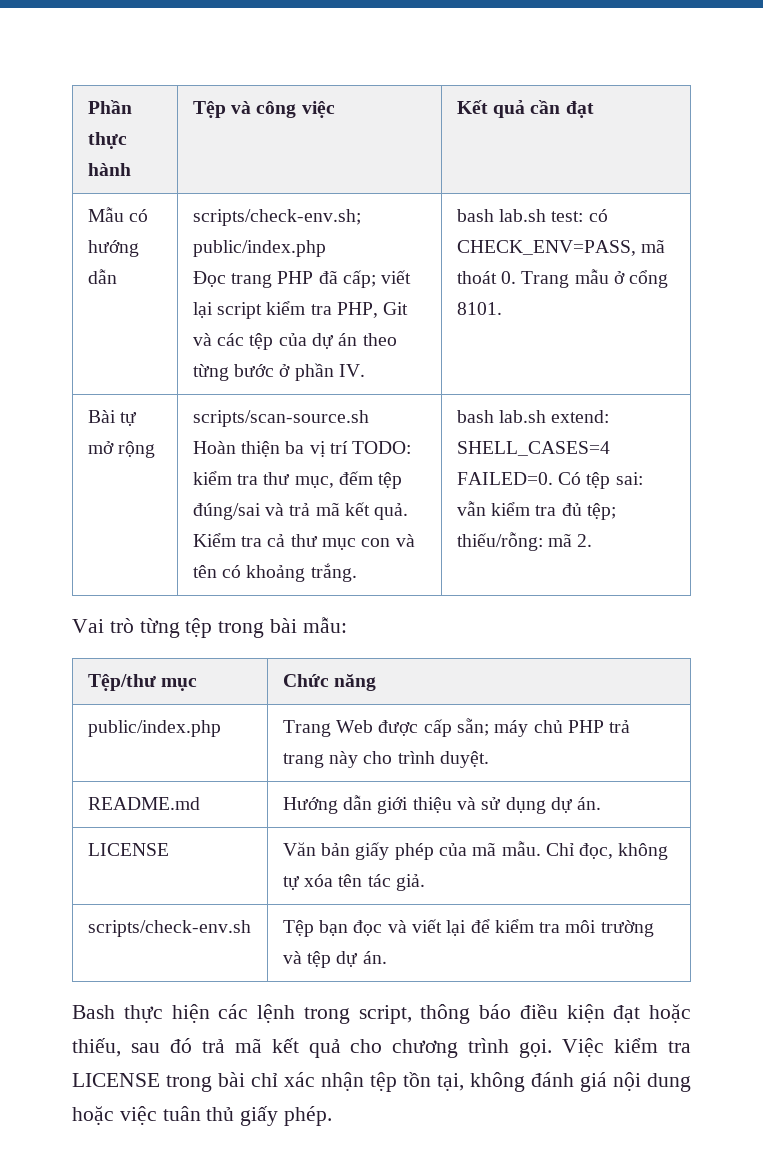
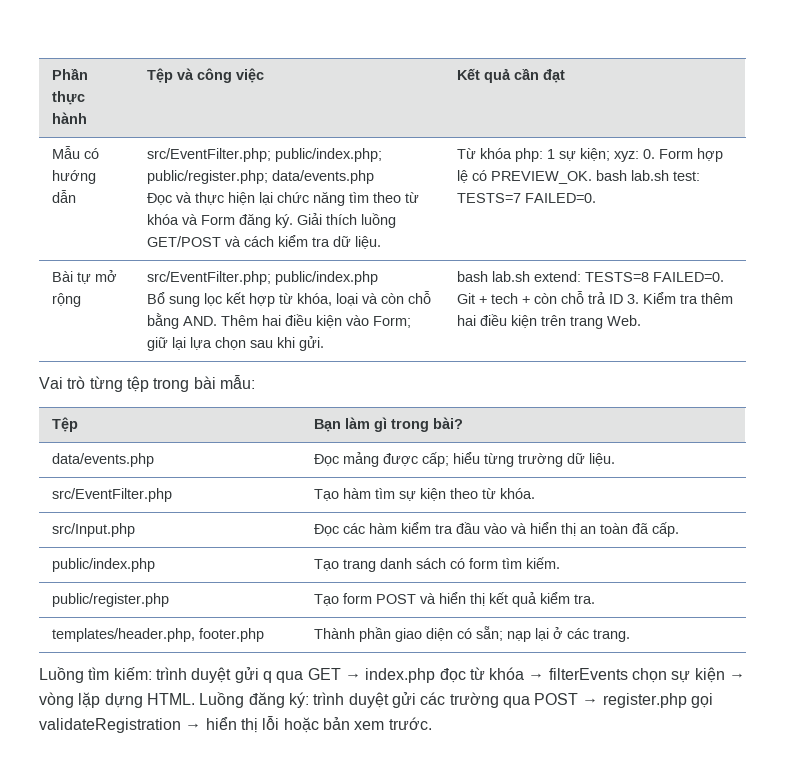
- scripts/check-env.sh; public/index.php
- Đọc trang PHP đã cấp; viết lại script kiểm tra PHP, Git và các tệp của dự án theo từng bước ở phần IV. | bash lab.sh test: có CHECK_ENV=PASS, mã thoát 0. Trang mẫu ở cổng 8101.
- Bài tự mở rộng | scripts/scan-source.sh
- Hoàn thiện ba vị trí TODO: kiểm tra thư mục, đếm tệp đúng/sai và trả mã kết quả. Kiểm tra cả thư mục con và tên có khoảng trắng. | bash lab.sh extend: SHELL_CASES=4 FAILED=0. Có tệp sai: vẫn kiểm tra đủ tệp; thiếu/rỗng: mã 2.
+ src/EventFilter.php; public/index.php; public/register.php; data/events.php
+ Đọc và thực hiện lại chức năng tìm theo từ khóa và Form đăng ký. Giải thích luồng GET/POST và cách kiểm tra dữ liệu. | Từ khóa php: 1 sự kiện; xyz: 0. Form hợp lệ có PREVIEW_OK. bash lab.sh test: TESTS=7 FAILED=0.
+ Bài tự mở rộng | src/EventFilter.php; public/index.php
+ Bổ sung lọc kết hợp từ khóa, loại và còn chỗ bằng AND. Thêm hai điều kiện vào Form; giữ lại lựa chọn sau khi gửi. | bash lab.sh extend: TESTS=8 FAILED=0. Git + tech + còn chỗ trả ID 3. Kiểm tra thêm hai điều kiện trên trang Web.
- Tệp/thư mục | Chức năng
- public/index.php | Trang Web được cấp sẵn; máy chủ PHP trả trang này cho trình duyệt.
- README.md | Hướng dẫn giới thiệu và sử dụng dự án.
- LICENSE | Văn bản giấy phép của mã mẫu. Chỉ đọc, không tự xóa tên tác giả.
- scripts/check-env.sh | Tệp bạn đọc và viết lại để kiểm tra môi trường và tệp dự án.
- Bash thực hiện các lệnh trong script, thông báo điều kiện đạt hoặc thiếu, sau đó trả mã kết quả cho chương trình gọi. Việc kiểm tra LICENSE trong bài chỉ xác nhận tệp tồn tại, không đánh giá nội dung hoặc việc tuân thủ giấy phép.
+ Tệp | Bạn làm gì trong bài?
+ data/events.php | Đọc mảng được cấp; hiểu từng trường dữ liệu.
+ src/EventFilter.php | Tạo hàm tìm sự kiện theo từ khóa.
+ src/Input.php | Đọc các hàm kiểm tra đầu vào và hiển thị an toàn đã cấp.
+ public/index.php | Tạo trang danh sách có form tìm kiếm.
+ public/register.php | Tạo form POST và hiển thị kết quả kiểm tra.
+ templates/header.php, footer.php | Thành phần giao diện có sẵn; nạp lại ở các trang.
+ Luồng tìm kiếm: trình duyệt gửi q qua GET → index.php đọc từ khóa → filterEvents chọn sự kiện → vòng lặp dựng HTML. Luồng đăng ký: trình duyệt gửi các trường qua POST → register.php gọi validateRegistration → hiển thị lỗi hoặc bản xem trước.

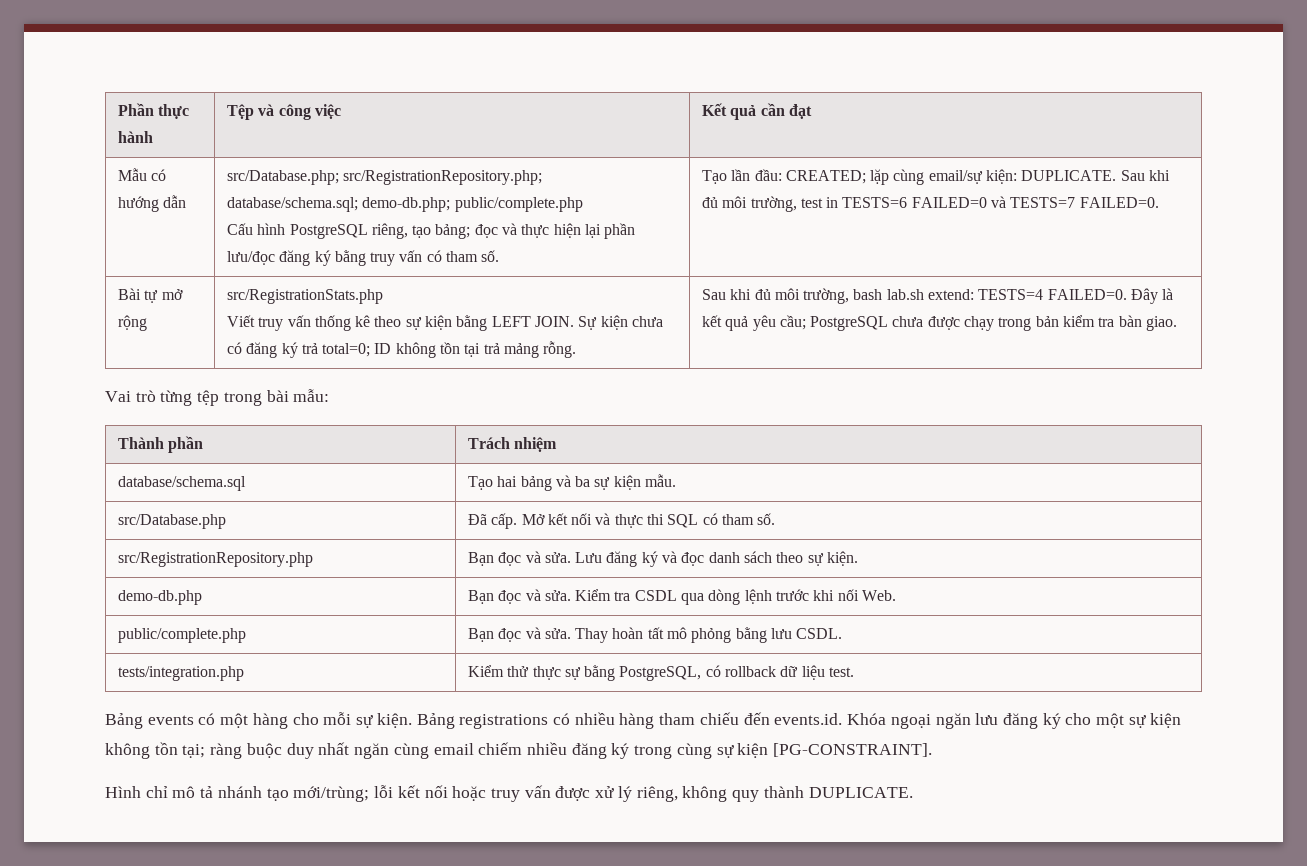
- src/EventFilter.php; public/index.php; public/register.php; data/events.php
- Đọc và thực hiện lại chức năng tìm theo từ khóa và Form đăng ký. Giải thích luồng GET/POST và cách kiểm tra dữ liệu. | Từ khóa php: 1 sự kiện; xyz: 0. Form hợp lệ có PREVIEW_OK. bash lab.sh test: TESTS=7 FAILED=0.
+ src/Database.php; src/RegistrationRepository.php; database/schema.sql; demo-db.php; public/complete.php
+ Cấu hình PostgreSQL riêng, tạo bảng; đọc và thực hiện lại phần lưu/đọc đăng ký bằng truy vấn có tham số. | Tạo lần đầu: CREATED; lặp cùng email/sự kiện: DUPLICATE. Sau khi đủ môi trường, test in TESTS=6 FAILED=0 và TESTS=7 FAILED=0.
- src/EventFilter.php; public/index.php
- Bổ sung lọc kết hợp từ khóa, loại và còn chỗ bằng AND. Thêm hai điều kiện vào Form; giữ lại lựa chọn sau khi gửi. | bash lab.sh extend: TESTS=8 FAILED=0. Git + tech + còn chỗ trả ID 3. Kiểm tra thêm hai điều kiện trên trang Web.
+ src/RegistrationStats.php
+ Viết truy vấn thống kê theo sự kiện bằng LEFT JOIN. Sự kiện chưa có đăng ký trả total=0; ID không tồn tại trả mảng rỗng. | Sau khi đủ môi trường, bash lab.sh extend: TESTS=4 FAILED=0. Đây là kết quả yêu cầu; PostgreSQL chưa được chạy trong bản kiểm tra bàn giao.
- Tệp | Bạn làm gì trong bài?
- data/events.php | Đọc mảng được cấp; hiểu từng trường dữ liệu.
- src/EventFilter.php | Tạo hàm tìm sự kiện theo từ khóa.
- src/Input.php | Đọc các hàm kiểm tra đầu vào và hiển thị an toàn đã cấp.
- public/index.php | Tạo trang danh sách có form tìm kiếm.
- public/register.php | Tạo form POST và hiển thị kết quả kiểm tra.
- templates/header.php, footer.php | Thành phần giao diện có sẵn; nạp lại ở các trang.
- Luồng tìm kiếm: trình duyệt gửi q qua GET → index.php đọc từ khóa → filterEvents chọn sự kiện → vòng lặp dựng HTML. Luồng đăng ký: trình duyệt gửi các trường qua POST → register.php gọi validateRegistration → hiển thị lỗi hoặc bản xem trước.
+ Thành phần | Trách nhiệm
+ database/schema.sql | Tạo hai bảng và ba sự kiện mẫu.
+ src/Database.php | Đã cấp. Mở kết nối và thực thi SQL có tham số.
+ src/RegistrationRepository.php | Bạn đọc và sửa. Lưu đăng ký và đọc danh sách theo sự kiện.
+ demo-db.php | Bạn đọc và sửa. Kiểm tra CSDL qua dòng lệnh trước khi nối Web.
+ public/complete.php | Bạn đọc và sửa. Thay hoàn tất mô phỏng bằng lưu CSDL.
+ tests/integration.php | Kiểm thử thực sự bằng PostgreSQL, có rollback dữ liệu test.
+ Bảng events có một hàng cho mỗi sự kiện. Bảng registrations có nhiều hàng tham chiếu đến events.id. Khóa ngoại ngăn lưu đăng ký cho một sự kiện không tồn tại; ràng buộc duy nhất ngăn cùng email chiếm nhiều đăng ký trong cùng sự kiện [PG-CONSTRAINT].
+ Hình chỉ mô tả nhánh tạo mới/trùng; lỗi kết nối hoặc truy vấn được xử lý riêng, không quy thành DUPLICATE.

